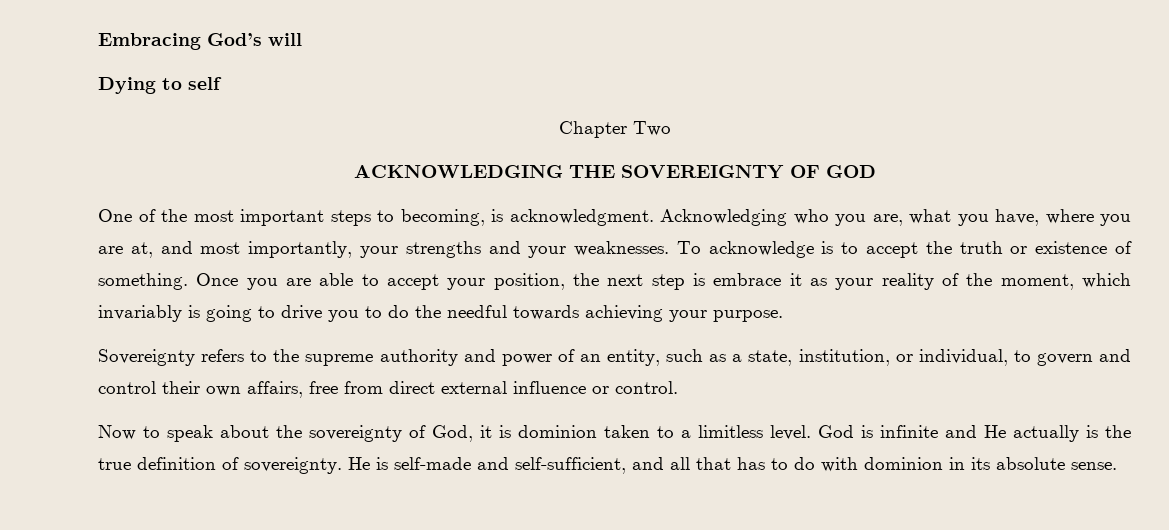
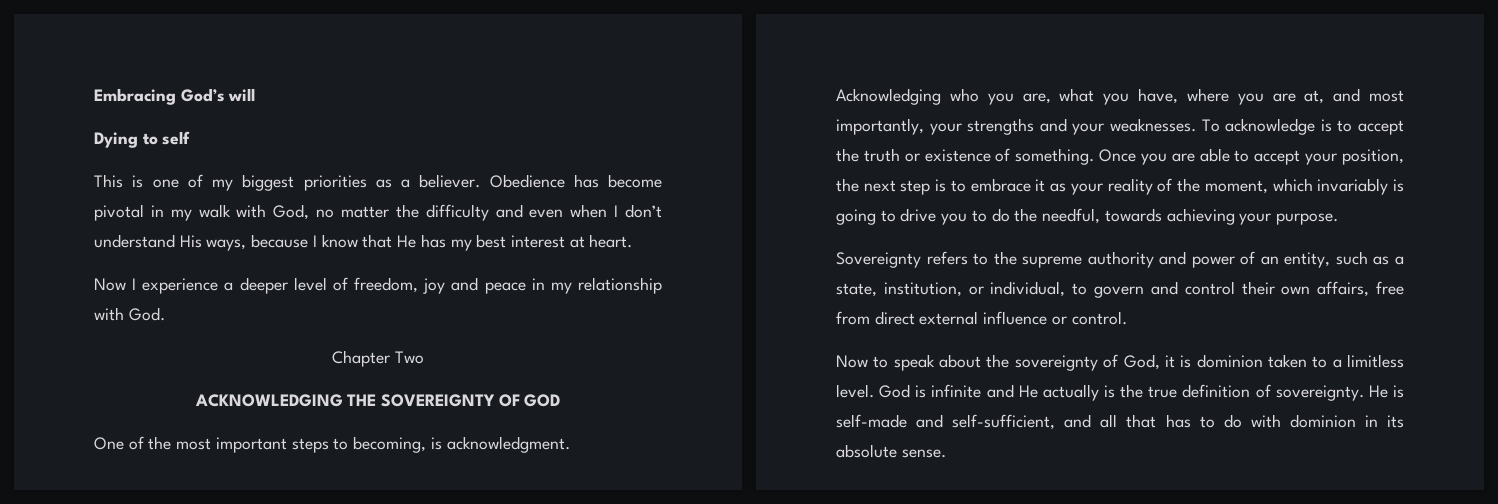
+ This is one of my biggest priorities as a believer. Obedience has become pivotal in my walk with God, no matter the difficulty and even when I don’t understand His ways, because I know that He has my best interest at heart.
+ Now I experience a deeper level of freedom, joy and peace in my relationship with God.
- Once you are able to accept your position, the next step is embrace it as your reality of the moment, which invariably is going to drive you to do the needful towards achieving your purpose.
+ Once you are able to accept your position, the next step is to embrace it as your reality of the moment, which invariably is going to drive you to do the needful, towards achieving your purpose.

